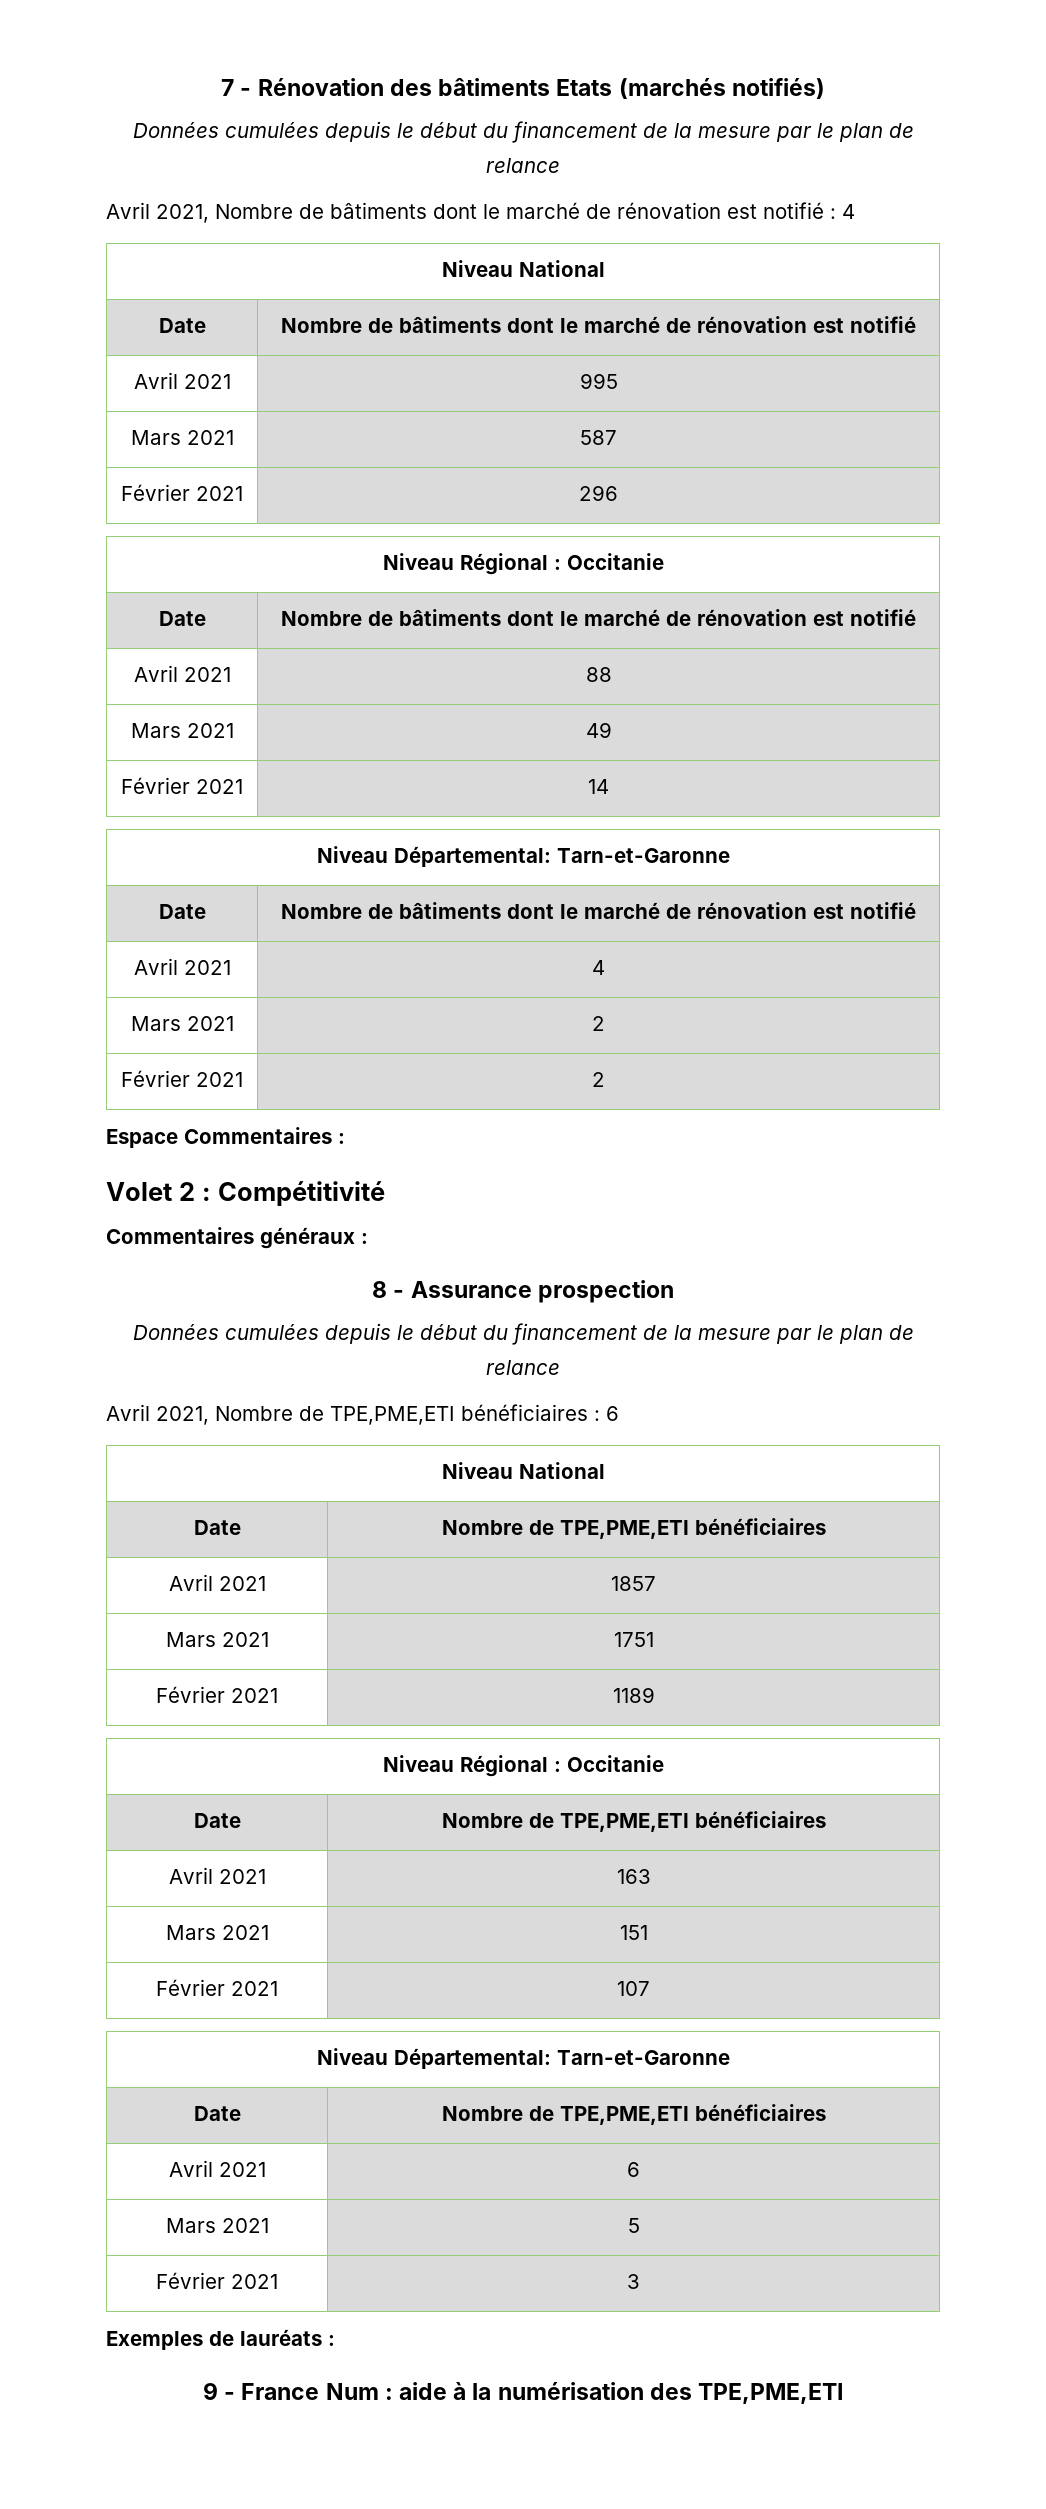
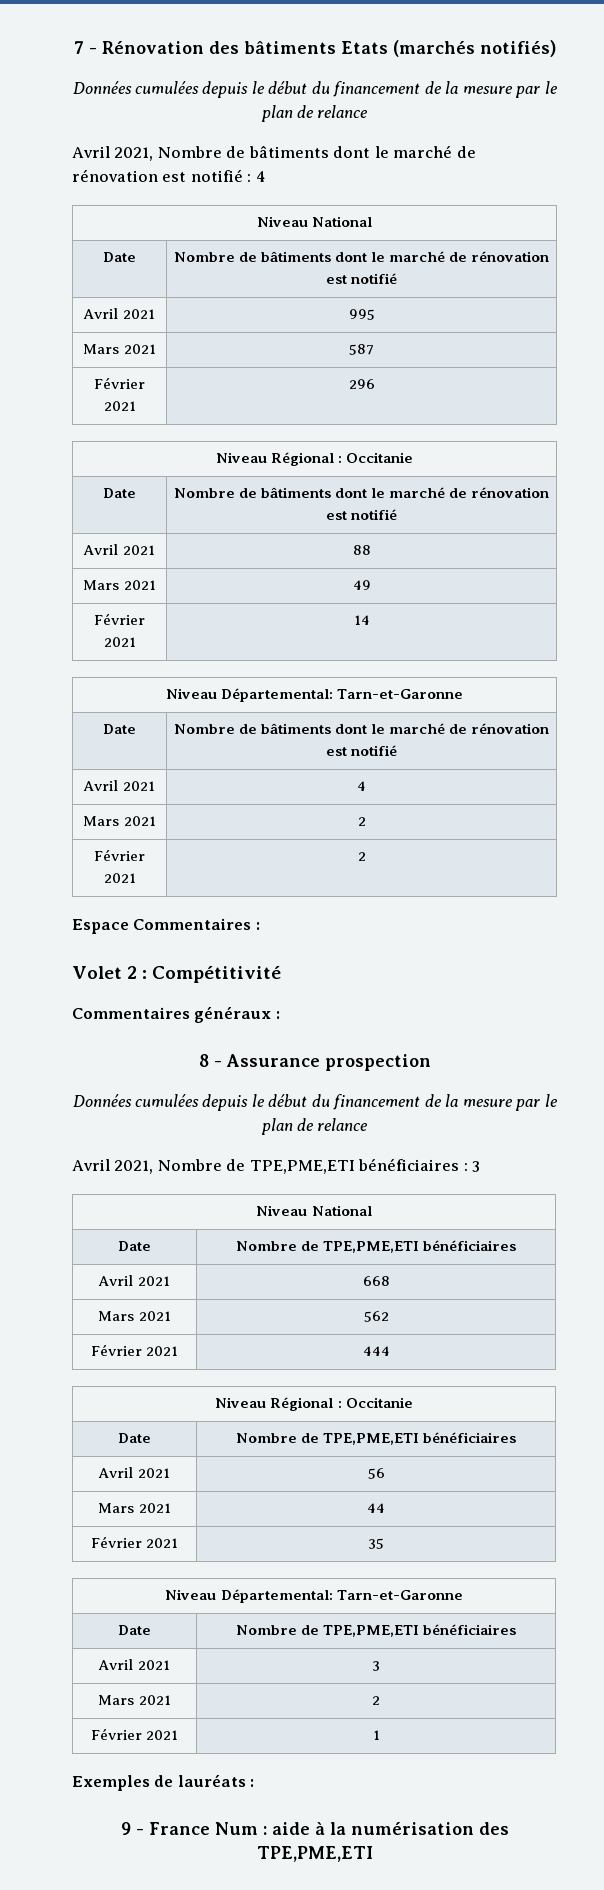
- Avril 2021, Nombre de TPE,PME,ETI bénéficiaires : 6
+ Avril 2021, Nombre de TPE,PME,ETI bénéficiaires : 3
- Avril 2021 | 1857
- Mars 2021 | 1751
- Février 2021 | 1189
+ Avril 2021 | 668
+ Mars 2021 | 562
+ Février 2021 | 444
- Avril 2021 | 163
- Mars 2021 | 151
- Février 2021 | 107
+ Avril 2021 | 56
+ Mars 2021 | 44
+ Février 2021 | 35
- Avril 2021 | 6
- Mars 2021 | 5
- Février 2021 | 3
+ Avril 2021 | 3
+ Mars 2021 | 2
+ Février 2021 | 1

